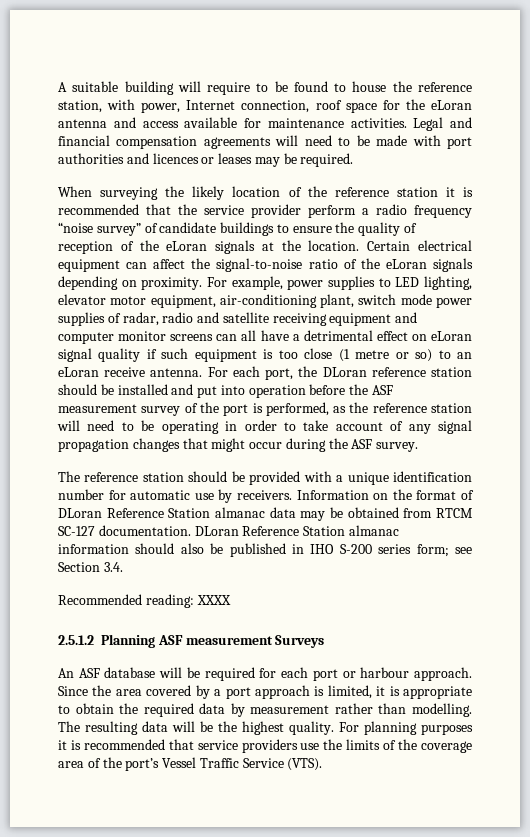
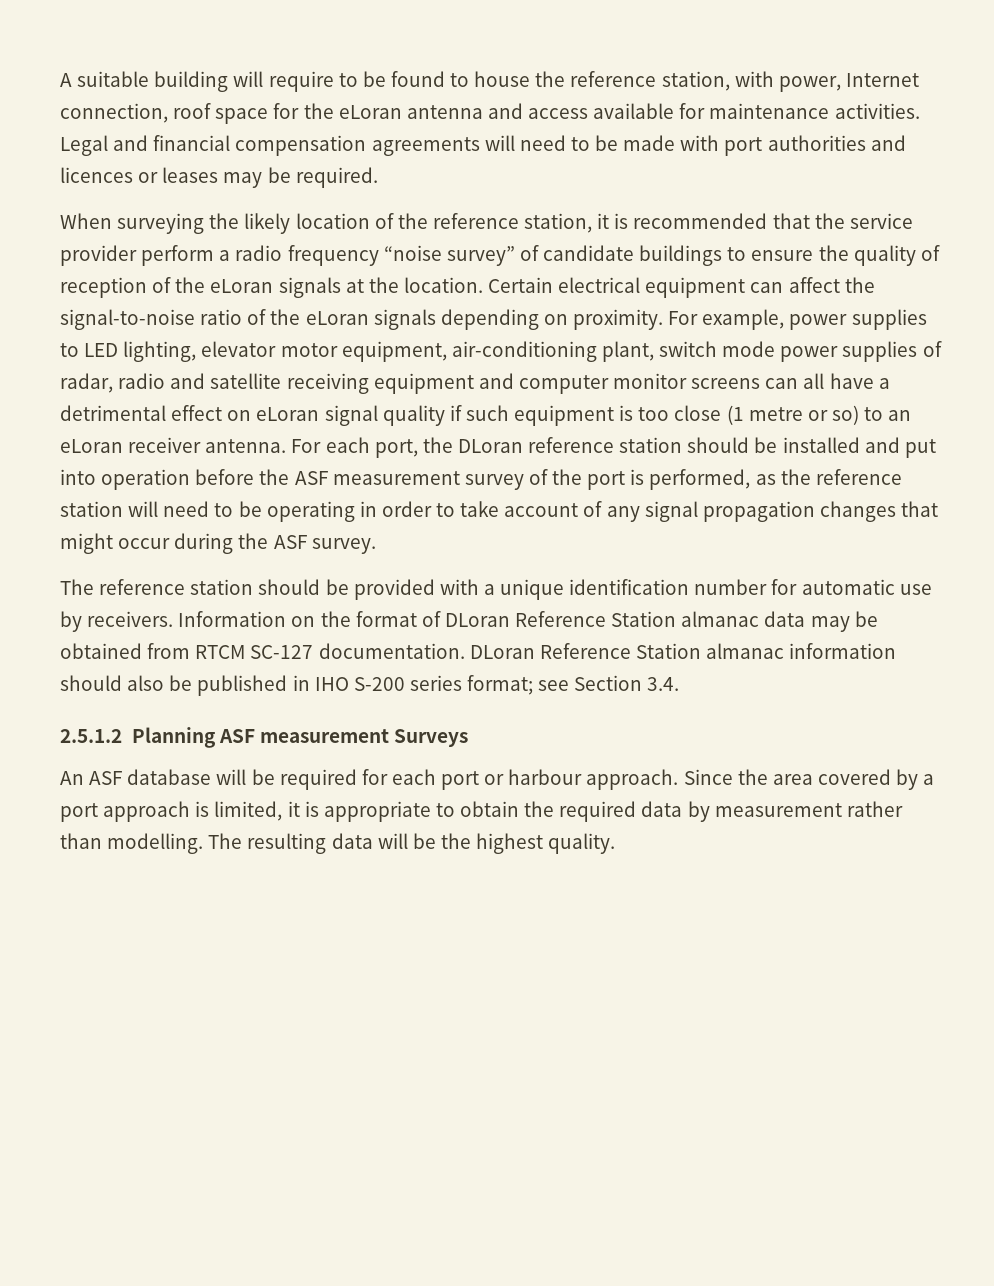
- When surveying the likely location of the reference station it is recommended that the service provider perform a radio frequency “noise survey” of candidate buildings to ensure the quality of reception of the eLoran signals at the location.
+ When surveying the likely location of the reference station, it is recommended that the service provider perform a radio frequency “noise survey” of candidate buildings to ensure the quality of reception of the eLoran signals at the location.
- For example, power supplies to LED lighting, elevator motor equipment, air-conditioning plant, switch mode power supplies of radar, radio and satellite receiving equipment and computer monitor screens can all have a detrimental effect on eLoran signal quality if such equipment is too close (1 metre or so) to an eLoran receive antenna.
+ For example, power supplies to LED lighting, elevator motor equipment, air-conditioning plant, switch mode power supplies of radar, radio and satellite receiving equipment and computer monitor screens can all have a detrimental effect on eLoran signal quality if such equipment is too close (1 metre or so) to an eLoran receiver antenna.
- DLoran Reference Station almanac information should also be published in IHO S-200 series form; see Section 3.4.
+ DLoran Reference Station almanac information should also be published in IHO S-200 series format; see Section 3.4.
- Recommended reading: XXXX
- For planning purposes it is recommended that service providers use the limits of the coverage area of the port’s Vessel Traffic Service (VTS).

